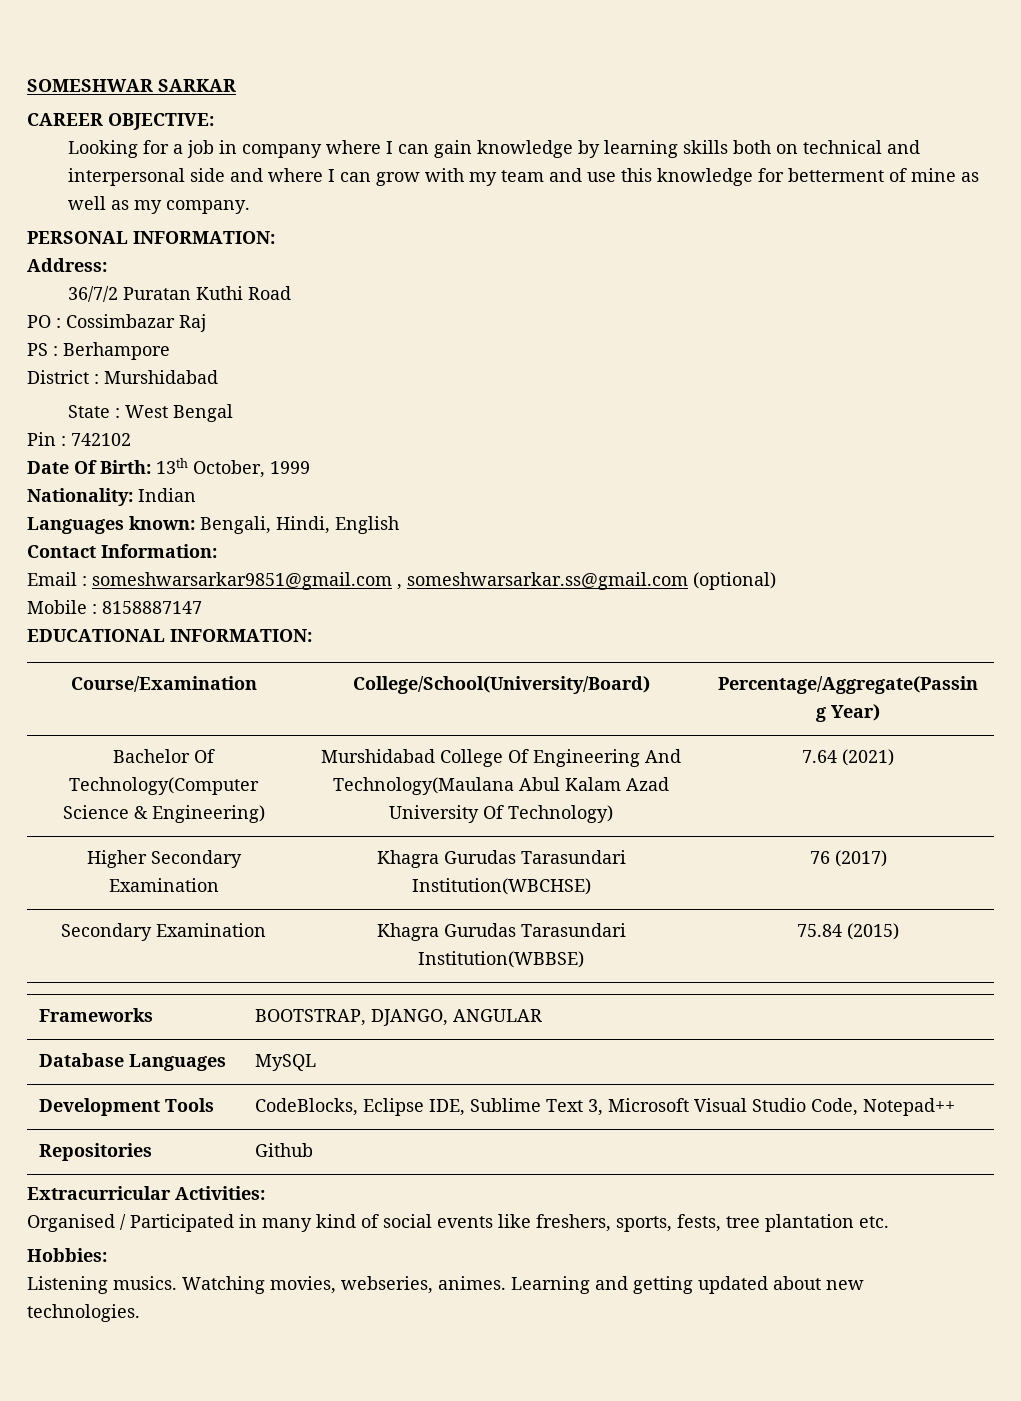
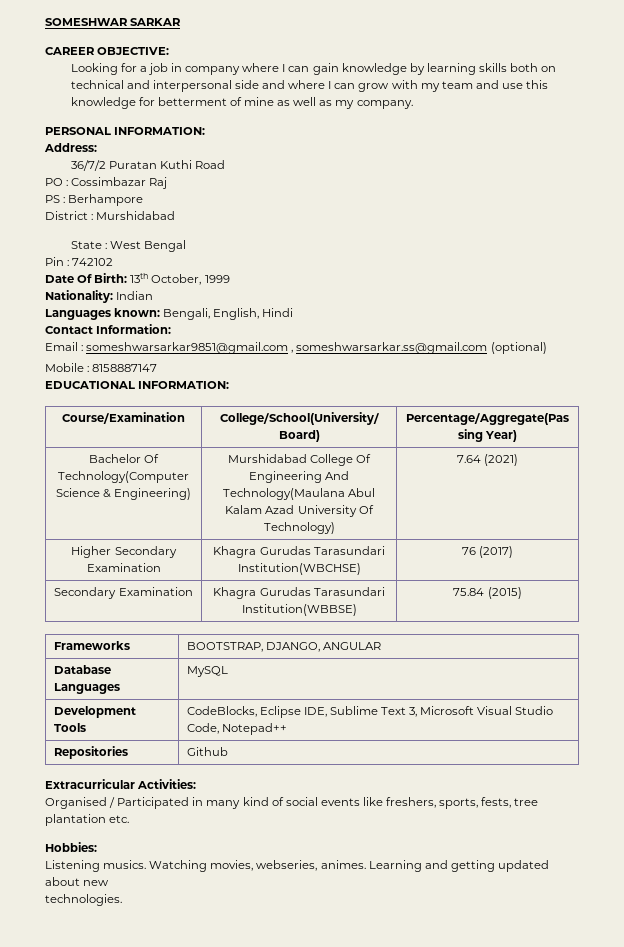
- Languages known: Bengali, Hindi, English
+ Languages known: Bengali, English, Hindi

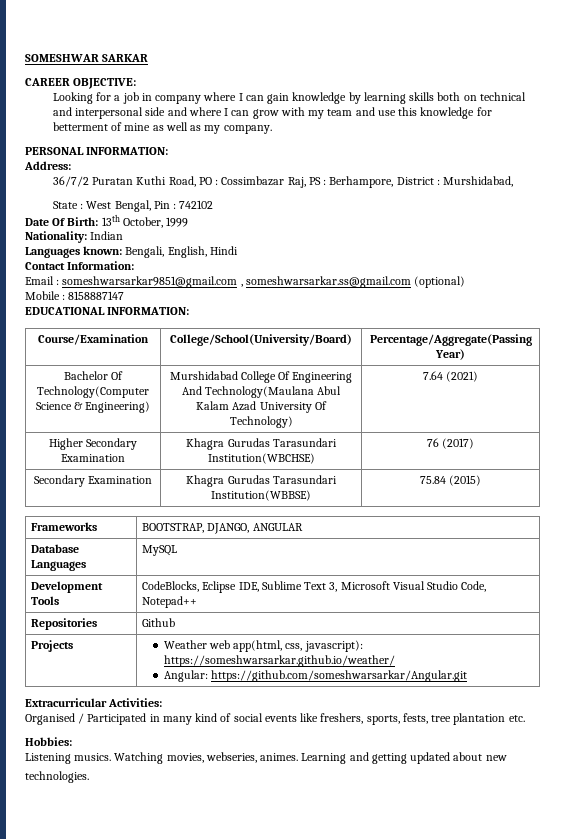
- 36/7/2 Puratan Kuthi Road
- PO : Cossimbazar Raj
- PS : Berhampore
- District : Murshidabad
+ 36/7/2 Puratan Kuthi Road, PO : Cossimbazar Raj, PS : Berhampore, District : Murshidabad,
- State : West Bengal
- Pin : 742102
+ State : West Bengal, Pin : 742102
+ Projects | Weather web app(html, css, javascript): https://someshwarsarkar.github.io/weather/
+ Angular: https://github.com/someshwarsarkar/Angular.git

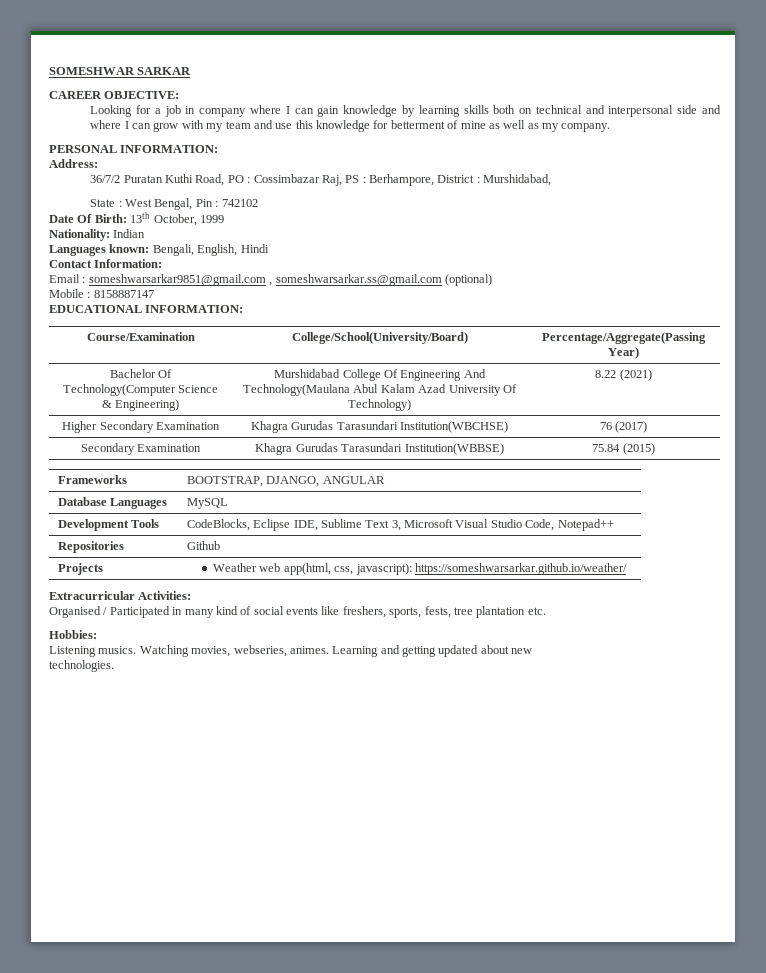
- Bachelor Of Technology(Computer Science & Engineering) | Murshidabad College Of Engineering And Technology(Maulana Abul Kalam Azad University Of Technology) | 7.64 (2021)
+ Bachelor Of Technology(Computer Science & Engineering) | Murshidabad College Of Engineering And Technology(Maulana Abul Kalam Azad University Of Technology) | 8.22 (2021)
  Projects | Weather web app(html, css, javascript): https://someshwarsarkar.github.io/weather/
- Angular: https://github.com/someshwarsarkar/Angular.git

